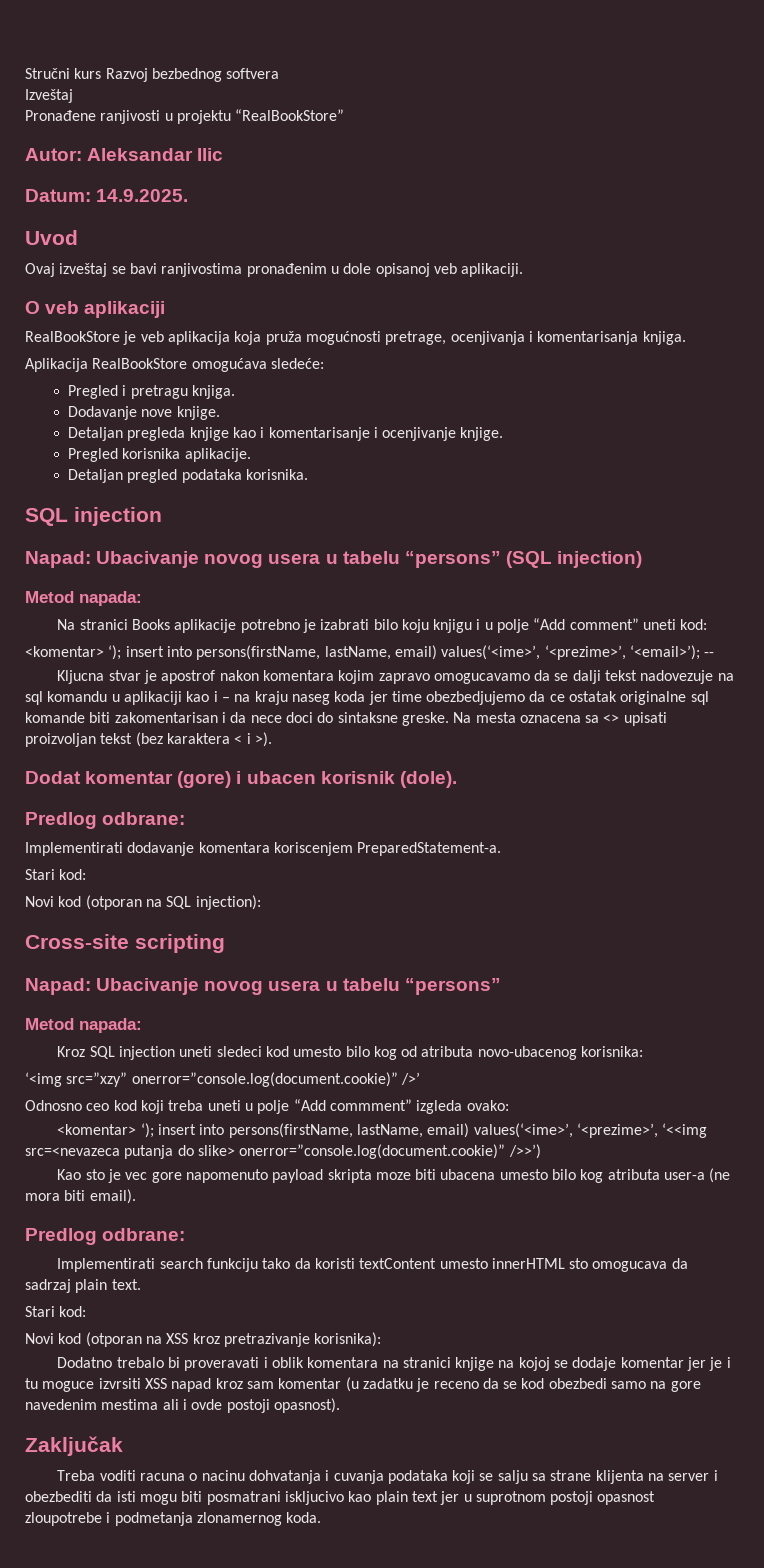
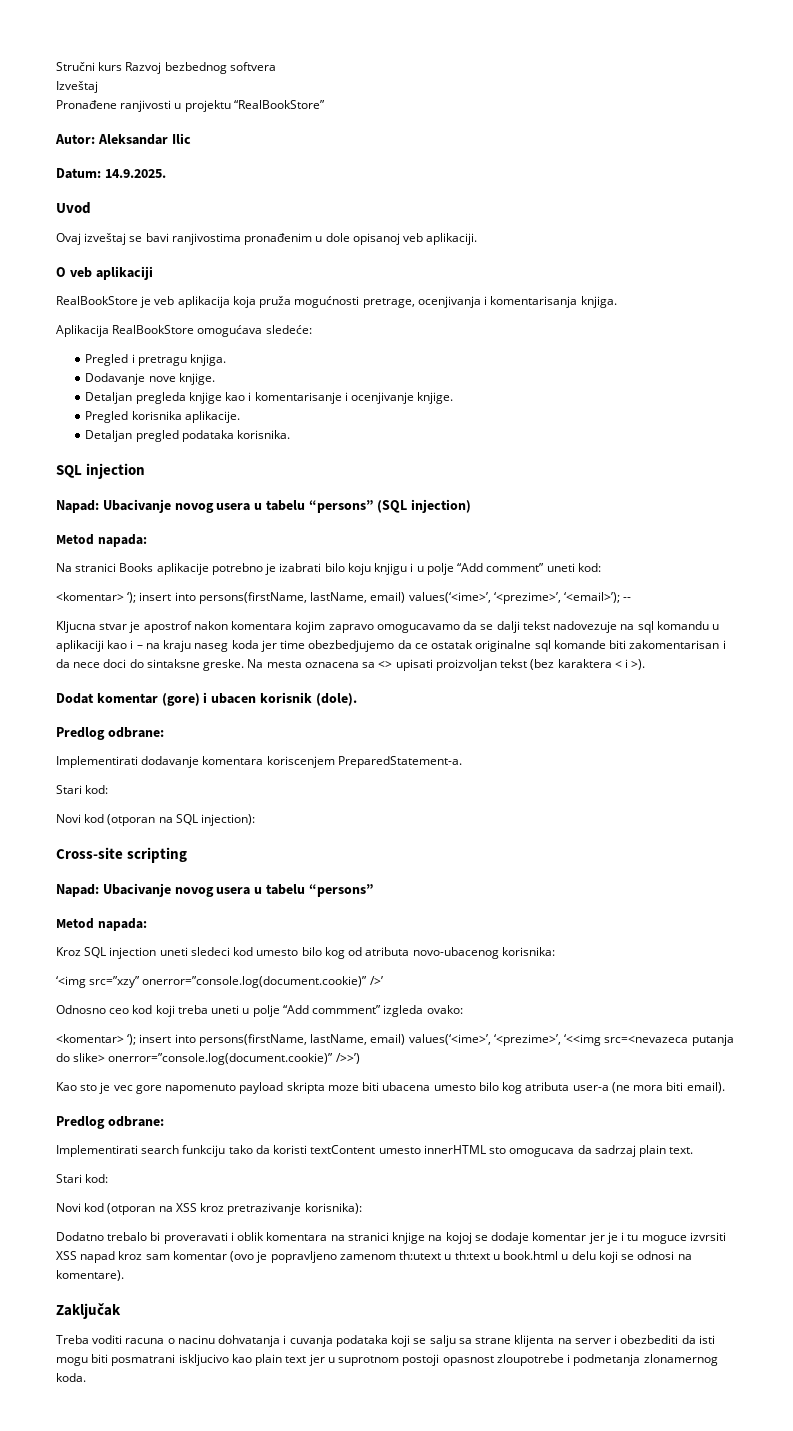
- Dodatno trebalo bi proveravati i oblik komentara na stranici knjige na kojoj se dodaje komentar jer je i tu moguce izvrsiti XSS napad kroz sam komentar (u zadatku je receno da se kod obezbedi samo na gore navedenim mestima ali i ovde postoji opasnost).
+ Dodatno trebalo bi proveravati i oblik komentara na stranici knjige na kojoj se dodaje komentar jer je i tu moguce izvrsiti XSS napad kroz sam komentar (ovo je popravljeno zamenom th:utext u th:text u book.html u delu koji se odnosi na komentare).

